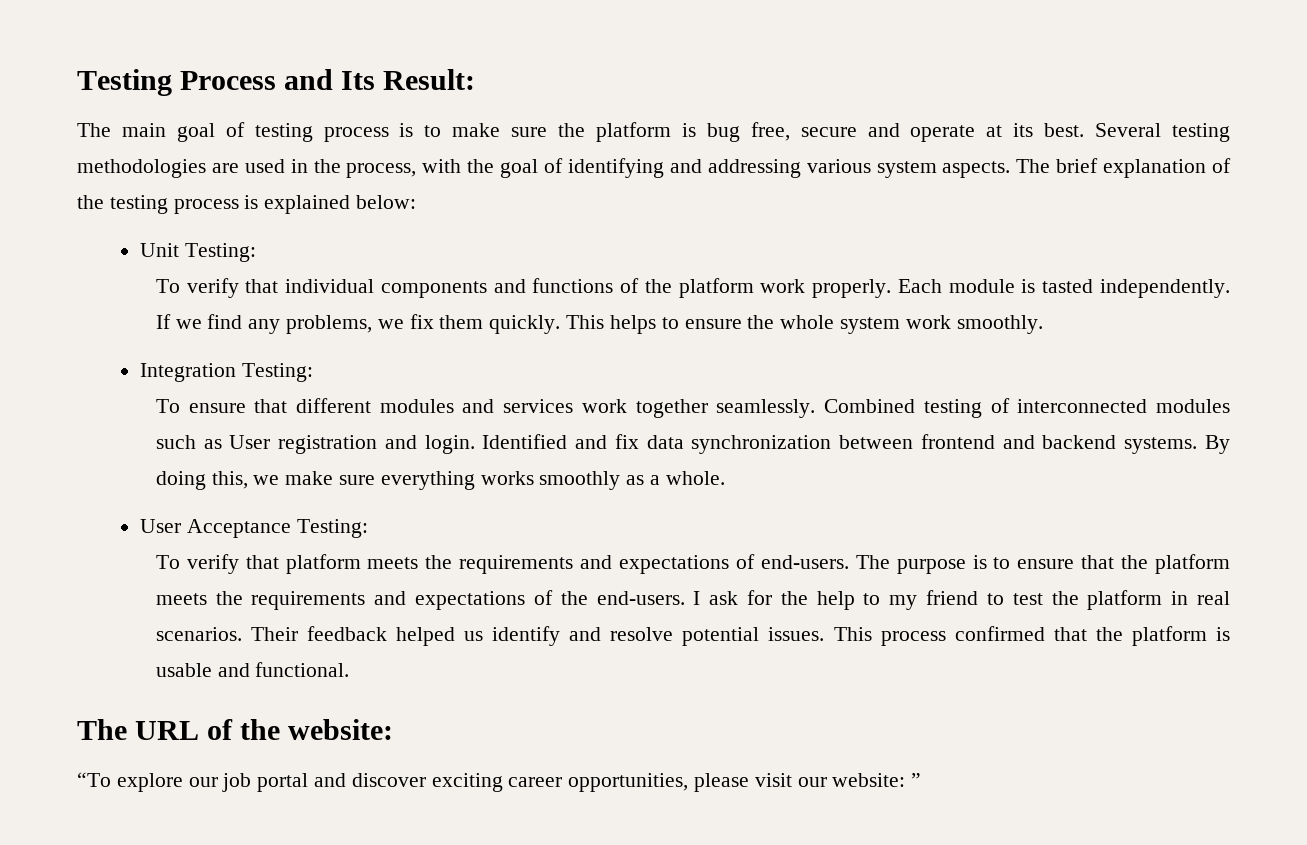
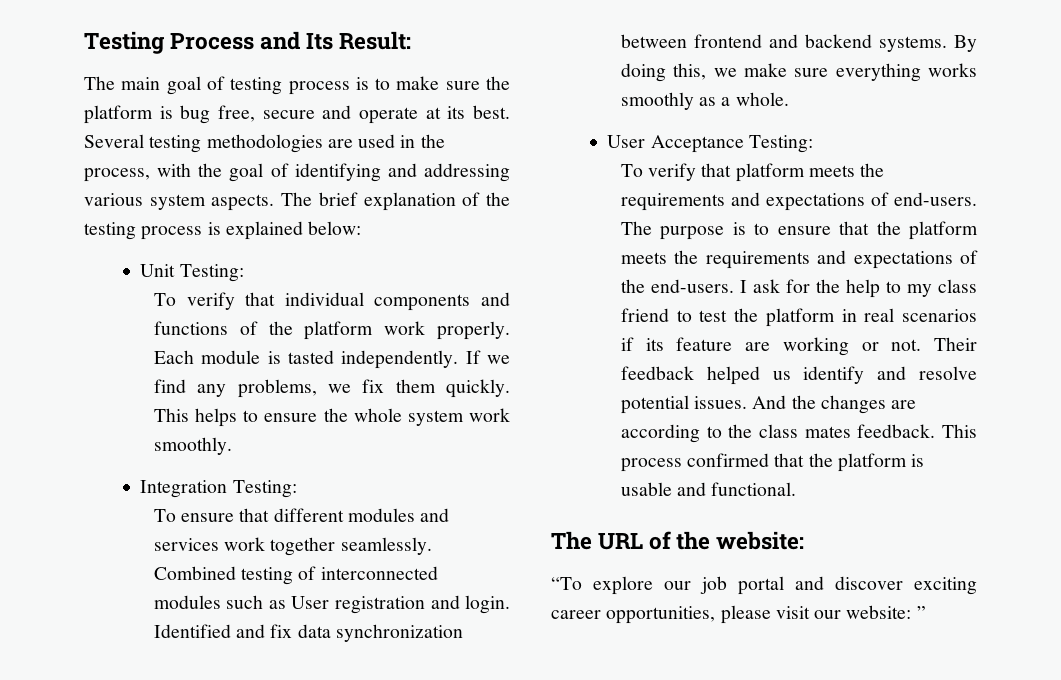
- I ask for the help to my friend to test the platform in real scenarios.
+ I ask for the help to my class friend to test the platform in real scenarios if its feature are working or not.
+ And the changes are according to the class mates feedback.

